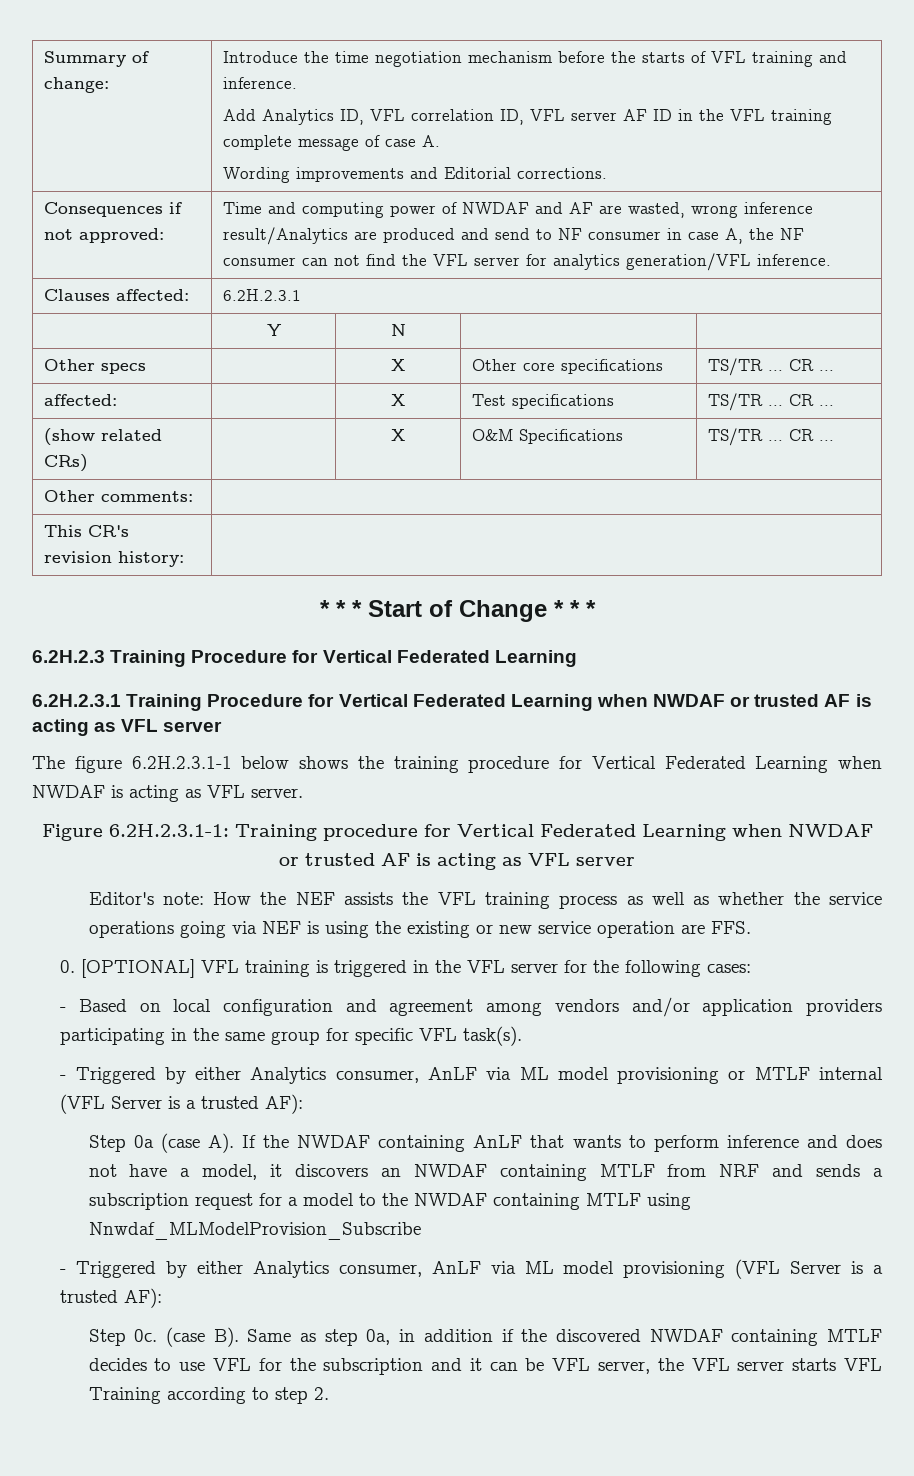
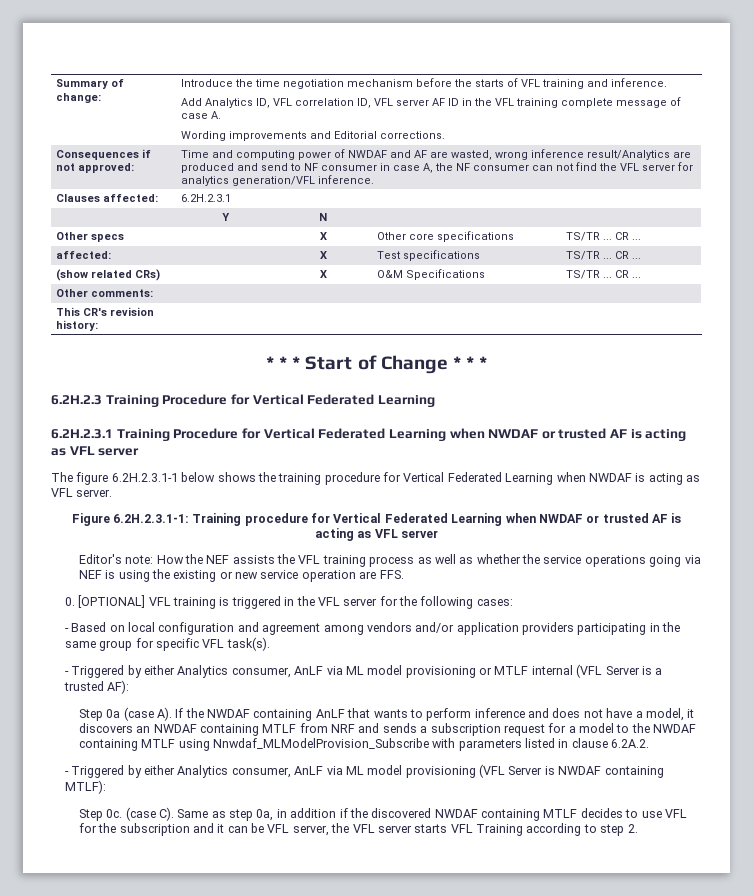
- Step 0a (case A). If the NWDAF containing AnLF that wants to perform inference and does not have a model, it discovers an NWDAF containing MTLF from NRF and sends a subscription request for a model to the NWDAF containing MTLF using Nnwdaf_MLModelProvision_Subscribe
+ Step 0a (case A). If the NWDAF containing AnLF that wants to perform inference and does not have a model, it discovers an NWDAF containing MTLF from NRF and sends a subscription request for a model to the NWDAF containing MTLF using Nnwdaf_MLModelProvision_Subscribe with parameters listed in clause 6.2A.2.
- - Triggered by either Analytics consumer, AnLF via ML model provisioning (VFL Server is a trusted AF):
+ - Triggered by either Analytics consumer, AnLF via ML model provisioning (VFL Server is NWDAF containing MTLF):
- (case B). Same as step 0a, in addition if the discovered NWDAF containing MTLF decides to use VFL for the subscription and it can be VFL server, the VFL server starts VFL Training according to step 2.
+ (case C). Same as step 0a, in addition if the discovered NWDAF containing MTLF decides to use VFL for the subscription and it can be VFL server, the VFL server starts VFL Training according to step 2.

